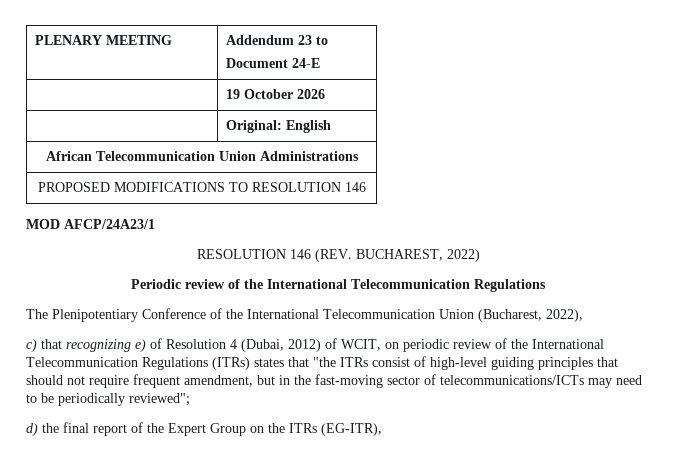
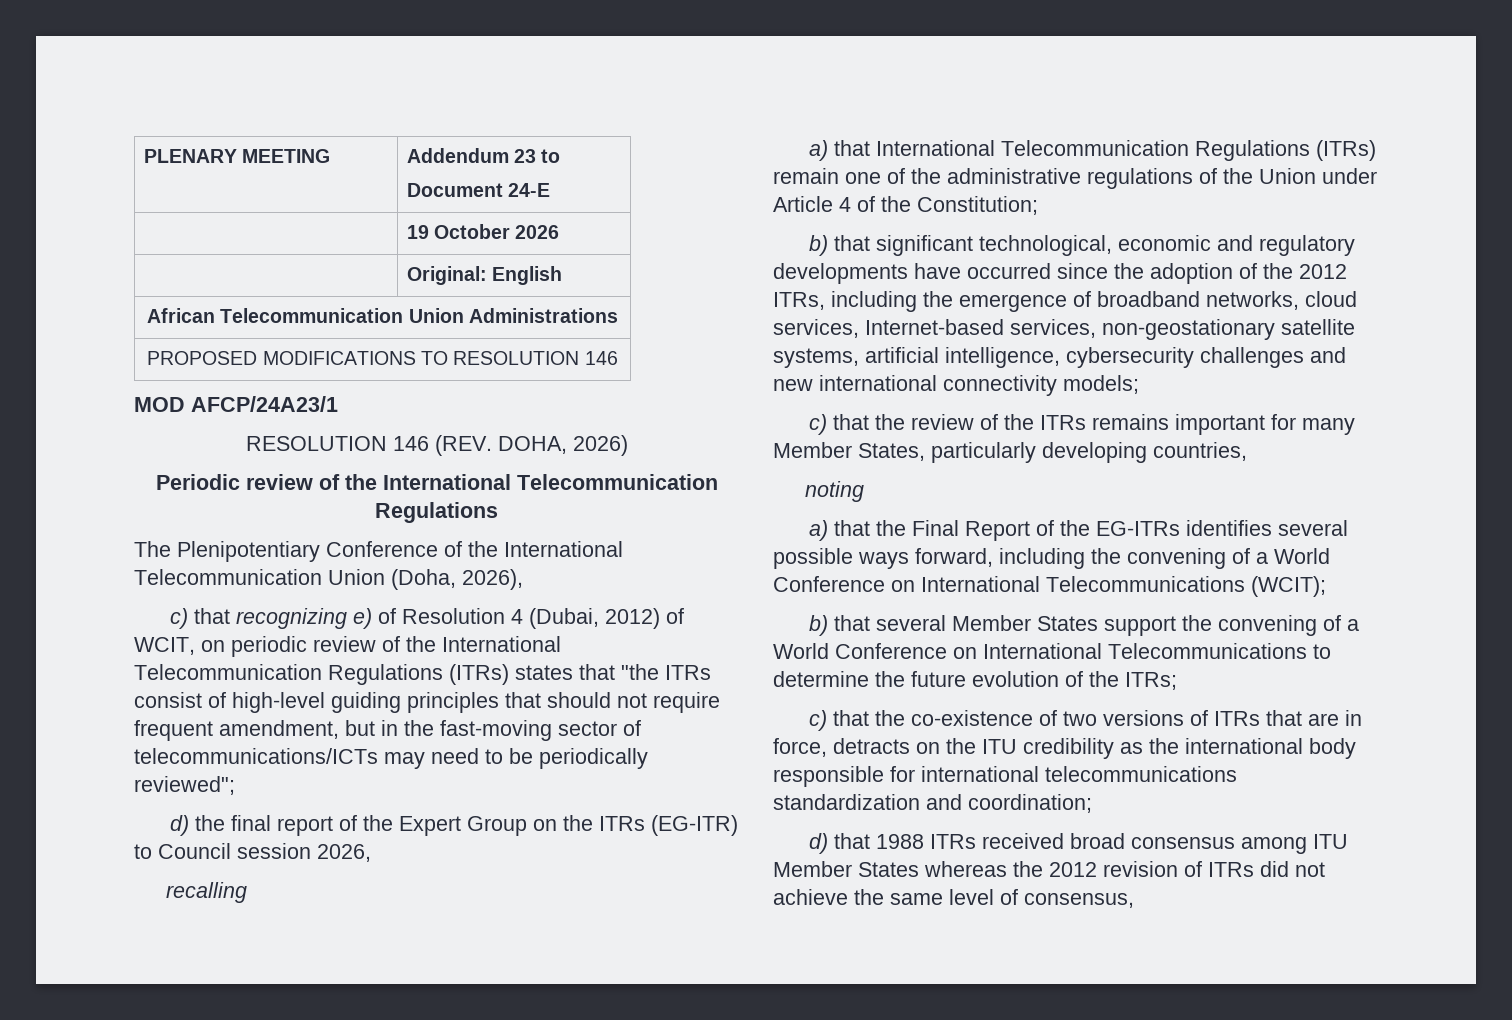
- RESOLUTION 146 (REV. BUCHAREST, 2022)
+ RESOLUTION 146 (REV. DOHA, 2026)
- The Plenipotentiary Conference of the International Telecommunication Union (Bucharest, 2022),
+ The Plenipotentiary Conference of the International Telecommunication Union (Doha, 2026),
- d) the final report of the Expert Group on the ITRs (EG-ITR),
+ d) the final report of the Expert Group on the ITRs (EG-ITR) to Council session 2026,
+ recalling
+ a) that International Telecommunication Regulations (ITRs) remain one of the administrative regulations of the Union under Article 4 of the Constitution;
+ b) that significant technological, economic and regulatory developments have occurred since the adoption of the 2012 ITRs, including the emergence of broadband networks, cloud services, Internet-based services, non-geostationary satellite systems, artificial intelligence, cybersecurity challenges and new international connectivity models;
+ c) that the review of the ITRs remains important for many Member States, particularly developing countries,
+ noting
+ a) that the Final Report of the EG-ITRs identifies several possible ways forward, including the convening of a World Conference on International Telecommunications (WCIT);
+ b) that several Member States support the convening of a World Conference on International Telecommunications to determine the future evolution of the ITRs;
+ c) that the co-existence of two versions of ITRs that are in force, detracts on the ITU credibility as the international body responsible for international telecommunications standardization and coordination;
+ d) that 1988 ITRs received broad consensus among ITU Member States whereas the 2012 revision of ITRs did not achieve the same level of consensus,

